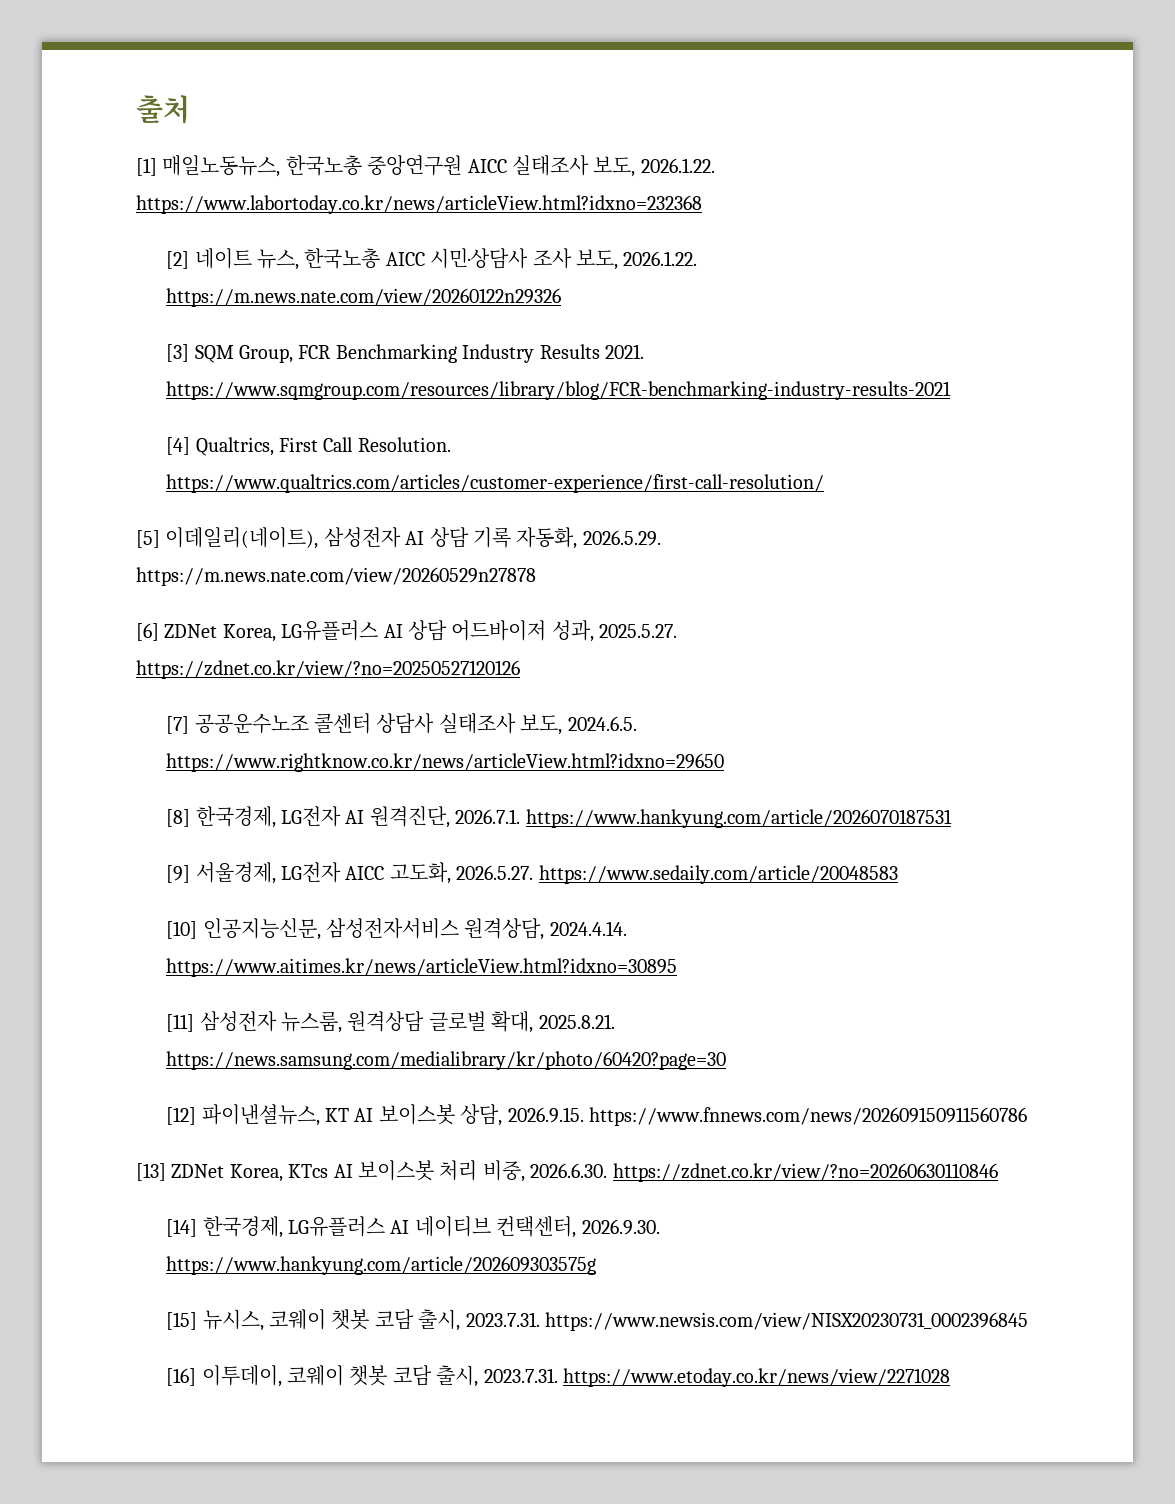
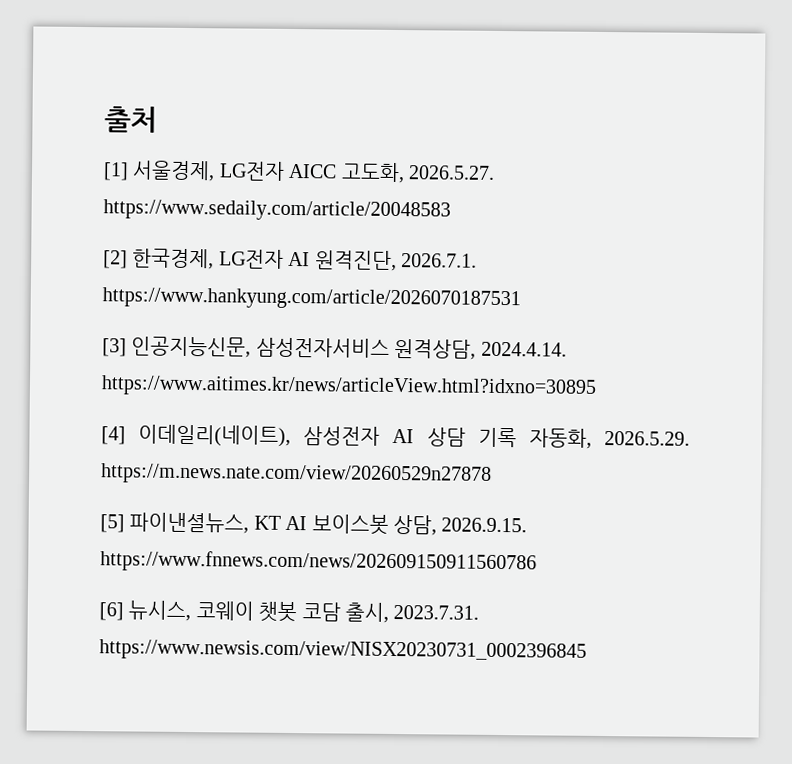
- [1] 매일노동뉴스, 한국노총 중앙연구원 AICC 실태조사 보도, 2026.1.22. https://www.labortoday.co.kr/news/articleView.html?idxno=232368
- [2] 네이트 뉴스, 한국노총 AICC 시민·상담사 조사 보도, 2026.1.22. https://m.news.nate.com/view/20260122n29326
- [3] SQM Group, FCR Benchmarking Industry Results 2021. https://www.sqmgroup.com/resources/library/blog/FCR-benchmarking-industry-results-2021
- [4] Qualtrics, First Call Resolution. https://www.qualtrics.com/articles/customer-experience/first-call-resolution/
- [5] 이데일리(네이트), 삼성전자 AI 상담 기록 자동화, 2026.5.29. https://m.news.nate.com/view/20260529n27878
+ [1] 서울경제, LG전자 AICC 고도화, 2026.5.27. https://www.sedaily.com/article/20048583
+ [2] 한국경제, LG전자 AI 원격진단, 2026.7.1. https://www.hankyung.com/article/2026070187531
+ [3] 인공지능신문, 삼성전자서비스 원격상담, 2024.4.14. https://www.aitimes.kr/news/articleView.html?idxno=30895
+ [4] 이데일리(네이트), 삼성전자 AI 상담 기록 자동화, 2026.5.29. https://m.news.nate.com/view/20260529n27878
- [6] ZDNet Korea, LG유플러스 AI 상담 어드바이저 성과, 2025.5.27. https://zdnet.co.kr/view/?no=20250527120126
- [7] 공공운수노조 콜센터 상담사 실태조사 보도, 2024.6.5. https://www.rightknow.co.kr/news/articleView.html?idxno=29650
- [8] 한국경제, LG전자 AI 원격진단, 2026.7.1. https://www.hankyung.com/article/2026070187531
- [9] 서울경제, LG전자 AICC 고도화, 2026.5.27. https://www.sedaily.com/article/20048583
- [10] 인공지능신문, 삼성전자서비스 원격상담, 2024.4.14. https://www.aitimes.kr/news/articleView.html?idxno=30895
- [11] 삼성전자 뉴스룸, 원격상담 글로벌 확대, 2025.8.21. https://news.samsung.com/medialibrary/kr/photo/60420?page=30
- [12] 파이낸셜뉴스, KT AI 보이스봇 상담, 2026.9.15. https://www.fnnews.com/news/202609150911560786
+ [5] 파이낸셜뉴스, KT AI 보이스봇 상담, 2026.9.15. https://www.fnnews.com/news/202609150911560786
- [13] ZDNet Korea, KTcs AI 보이스봇 처리 비중, 2026.6.30. https://zdnet.co.kr/view/?no=20260630110846
- [14] 한국경제, LG유플러스 AI 네이티브 컨택센터, 2026.9.30. https://www.hankyung.com/article/202609303575g
- [15] 뉴시스, 코웨이 챗봇 코담 출시, 2023.7.31. https://www.newsis.com/view/NISX20230731_0002396845
+ [6] 뉴시스, 코웨이 챗봇 코담 출시, 2023.7.31. https://www.newsis.com/view/NISX20230731_0002396845
- [16] 이투데이, 코웨이 챗봇 코담 출시, 2023.7.31. https://www.etoday.co.kr/news/view/2271028

